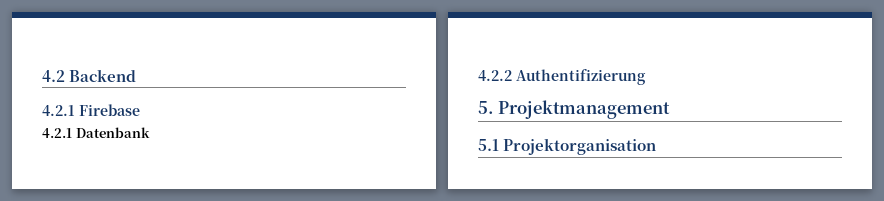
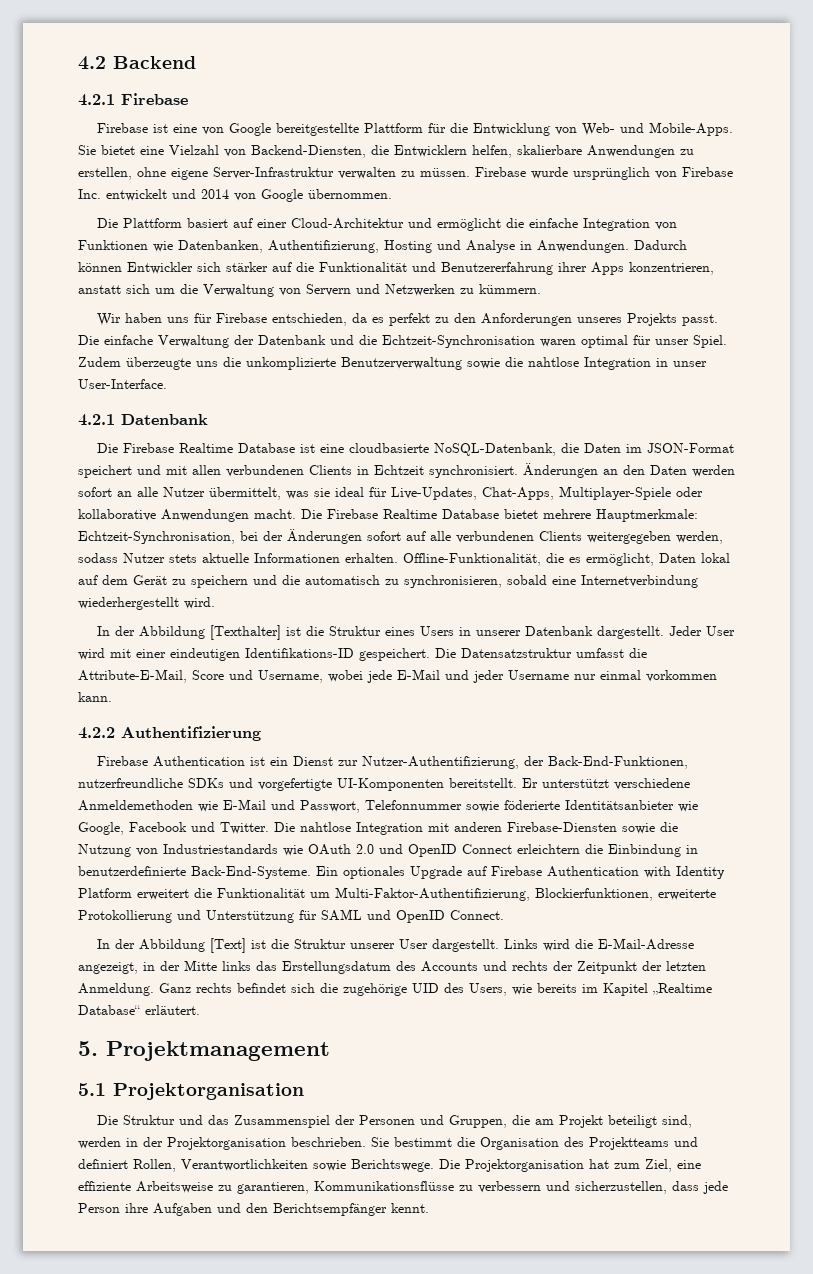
+ Firebase ist eine von Google bereitgestellte Plattform für die Entwicklung von Web- und Mobile-Apps. Sie bietet eine Vielzahl von Backend-Diensten, die Entwicklern helfen, skalierbare Anwendungen zu erstellen, ohne eigene Server-Infrastruktur verwalten zu müssen. Firebase wurde ursprünglich von Firebase Inc. entwickelt und 2014 von Google übernommen.
+ Die Plattform basiert auf einer Cloud-Architektur und ermöglicht die einfache Integration von Funktionen wie Datenbanken, Authentifizierung, Hosting und Analyse in Anwendungen. Dadurch können Entwickler sich stärker auf die Funktionalität und Benutzererfahrung ihrer Apps konzentrieren, anstatt sich um die Verwaltung von Servern und Netzwerken zu kümmern.
+ Wir haben uns für Firebase entschieden, da es perfekt zu den Anforderungen unseres Projekts passt. Die einfache Verwaltung der Datenbank und die Echtzeit-Synchronisation waren optimal für unser Spiel. Zudem überzeugte uns die unkomplizierte Benutzerverwaltung sowie die nahtlose Integration in unser User-Interface.
  4.2.1 Datenbank
+ Die Firebase Realtime Database ist eine cloudbasierte NoSQL-Datenbank, die Daten im JSON-Format speichert und mit allen verbundenen Clients in Echtzeit synchronisiert. Änderungen an den Daten werden sofort an alle Nutzer übermittelt, was sie ideal für Live-Updates, Chat-Apps, Multiplayer-Spiele oder kollaborative Anwendungen macht. Die Firebase Realtime Database bietet mehrere Hauptmerkmale: Echtzeit-Synchronisation, bei der Änderungen sofort auf alle verbundenen Clients weitergegeben werden, sodass Nutzer stets aktuelle Informationen erhalten. Offline-Funktionalität, die es ermöglicht, Daten lokal auf dem Gerät zu speichern und die automatisch zu synchronisieren, sobald eine Internetverbindung wiederhergestellt wird.
+ In der Abbildung [Texthalter] ist die Struktur eines Users in unserer Datenbank dargestellt. Jeder User wird mit einer eindeutigen Identifikations-ID gespeichert. Die Datensatzstruktur umfasst die Attribute-E-Mail, Score und Username, wobei jede E-Mail und jeder Username nur einmal vorkommen kann.
  4.2.2 Authentifizierung
+ Firebase Authentication ist ein Dienst zur Nutzer-Authentifizierung, der Back-End-Funktionen, nutzerfreundliche SDKs und vorgefertigte UI-Komponenten bereitstellt. Er unterstützt verschiedene Anmeldemethoden wie E-Mail und Passwort, Telefonnummer sowie föderierte Identitätsanbieter wie Google, Facebook und Twitter. Die nahtlose Integration mit anderen Firebase-Diensten sowie die Nutzung von Industriestandards wie OAuth 2.0 und OpenID Connect erleichtern die Einbindung in benutzerdefinierte Back-End-Systeme. Ein optionales Upgrade auf Firebase Authentication with Identity Platform erweitert die Funktionalität um Multi-Faktor-Authentifizierung, Blockierfunktionen, erweiterte Protokollierung und Unterstützung für SAML und OpenID Connect.
+ In der Abbildung [Text] ist die Struktur unserer User dargestellt. Links wird die E-Mail-Adresse angezeigt, in der Mitte links das Erstellungsdatum des Accounts und rechts der Zeitpunkt der letzten Anmeldung. Ganz rechts befindet sich die zugehörige UID des Users, wie bereits im Kapitel „Realtime Database“ erläutert.
  5. Projektmanagement
  5.1 Projektorganisation
+ Die Struktur und das Zusammenspiel der Personen und Gruppen, die am Projekt beteiligt sind, werden in der Projektorganisation beschrieben. Sie bestimmt die Organisation des Projektteams und definiert Rollen, Verantwortlichkeiten sowie Berichtswege. Die Projektorganisation hat zum Ziel, eine effiziente Arbeitsweise zu garantieren, Kommunikationsflüsse zu verbessern und sicherzustellen, dass jede Person ihre Aufgaben und den Berichtsempfänger kennt.

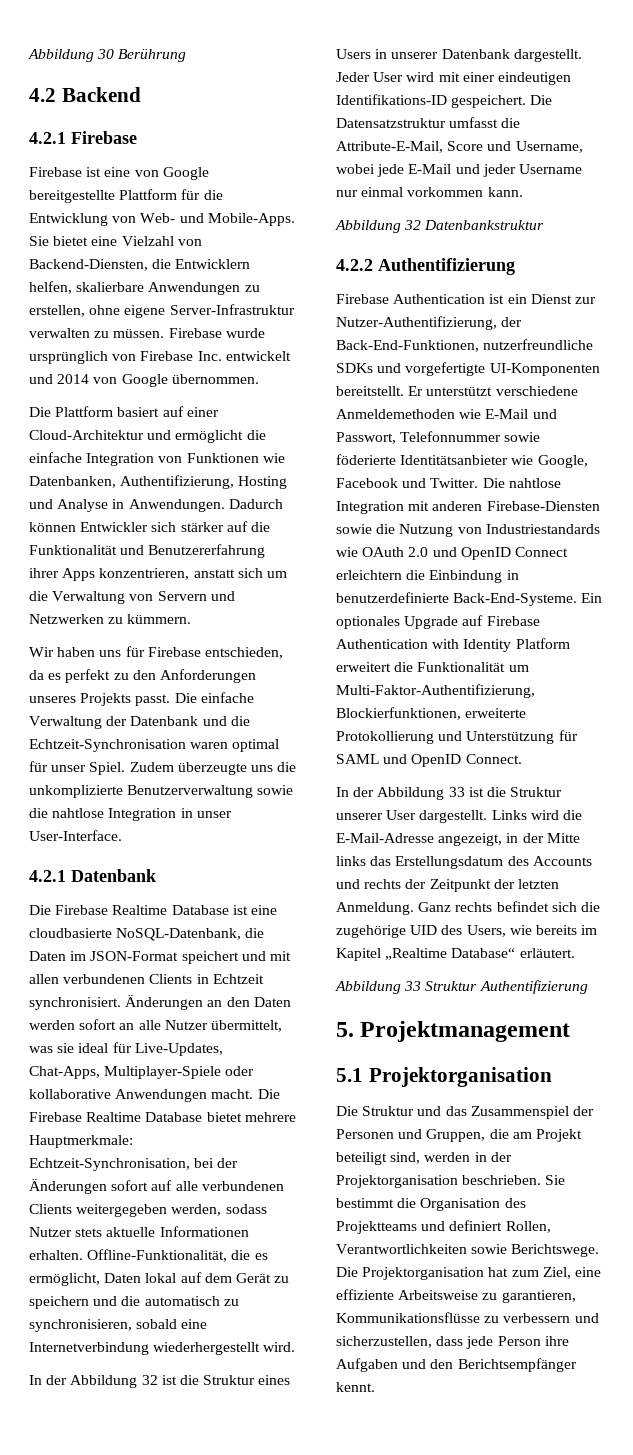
+ Abbildung 30 Berührung
- In der Abbildung [Texthalter] ist die Struktur eines Users in unserer Datenbank dargestellt.
+ In der Abbildung 32 ist die Struktur eines Users in unserer Datenbank dargestellt.
+ Abbildung 32 Datenbankstruktur
- In der Abbildung [Text] ist die Struktur unserer User dargestellt.
+ In der Abbildung 33 ist die Struktur unserer User dargestellt.
+ Abbildung 33 Struktur Authentifizierung

